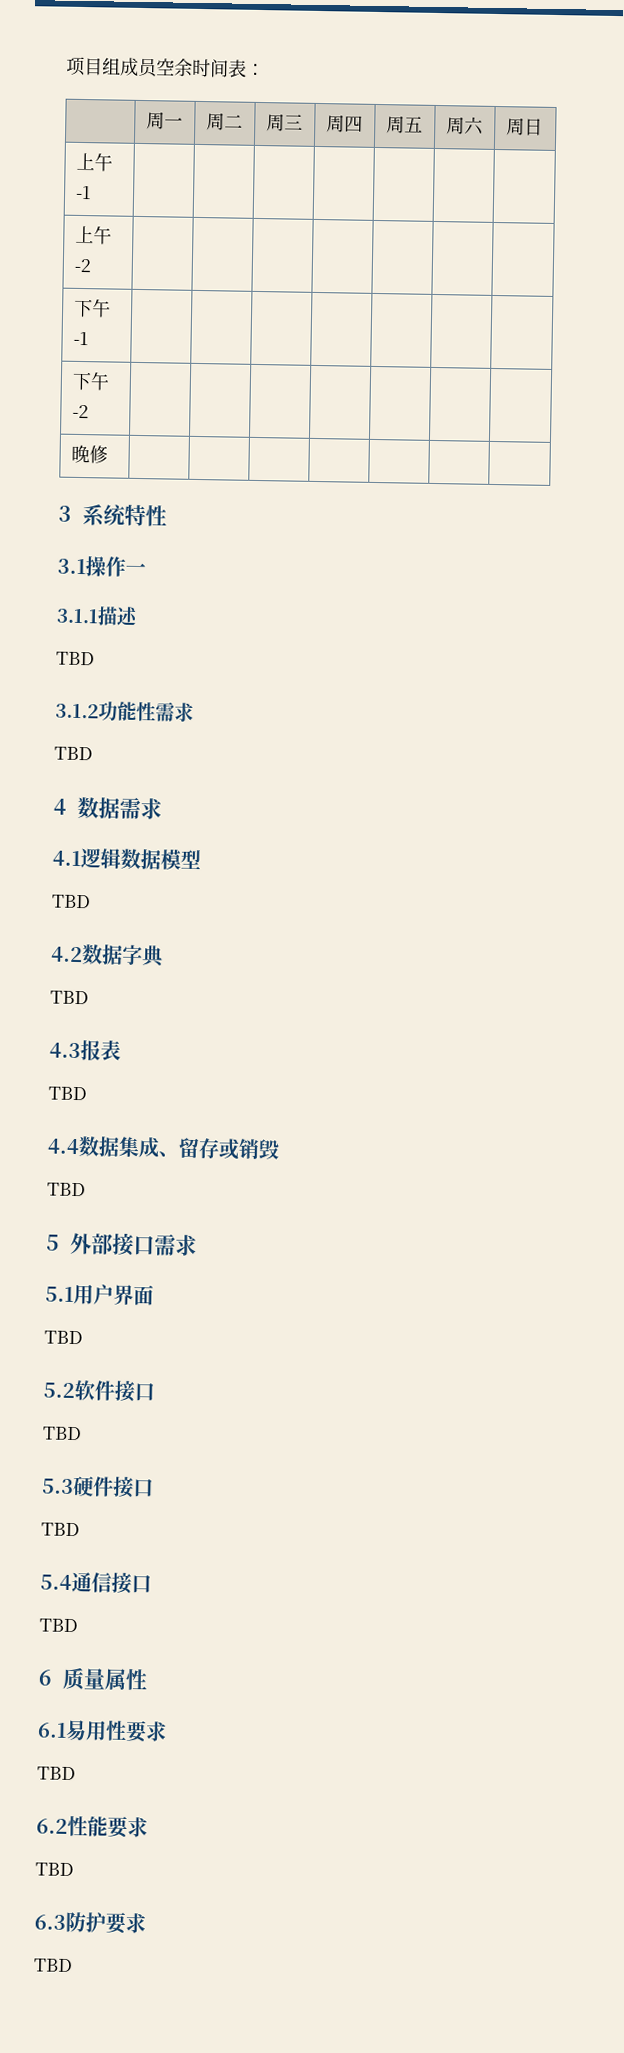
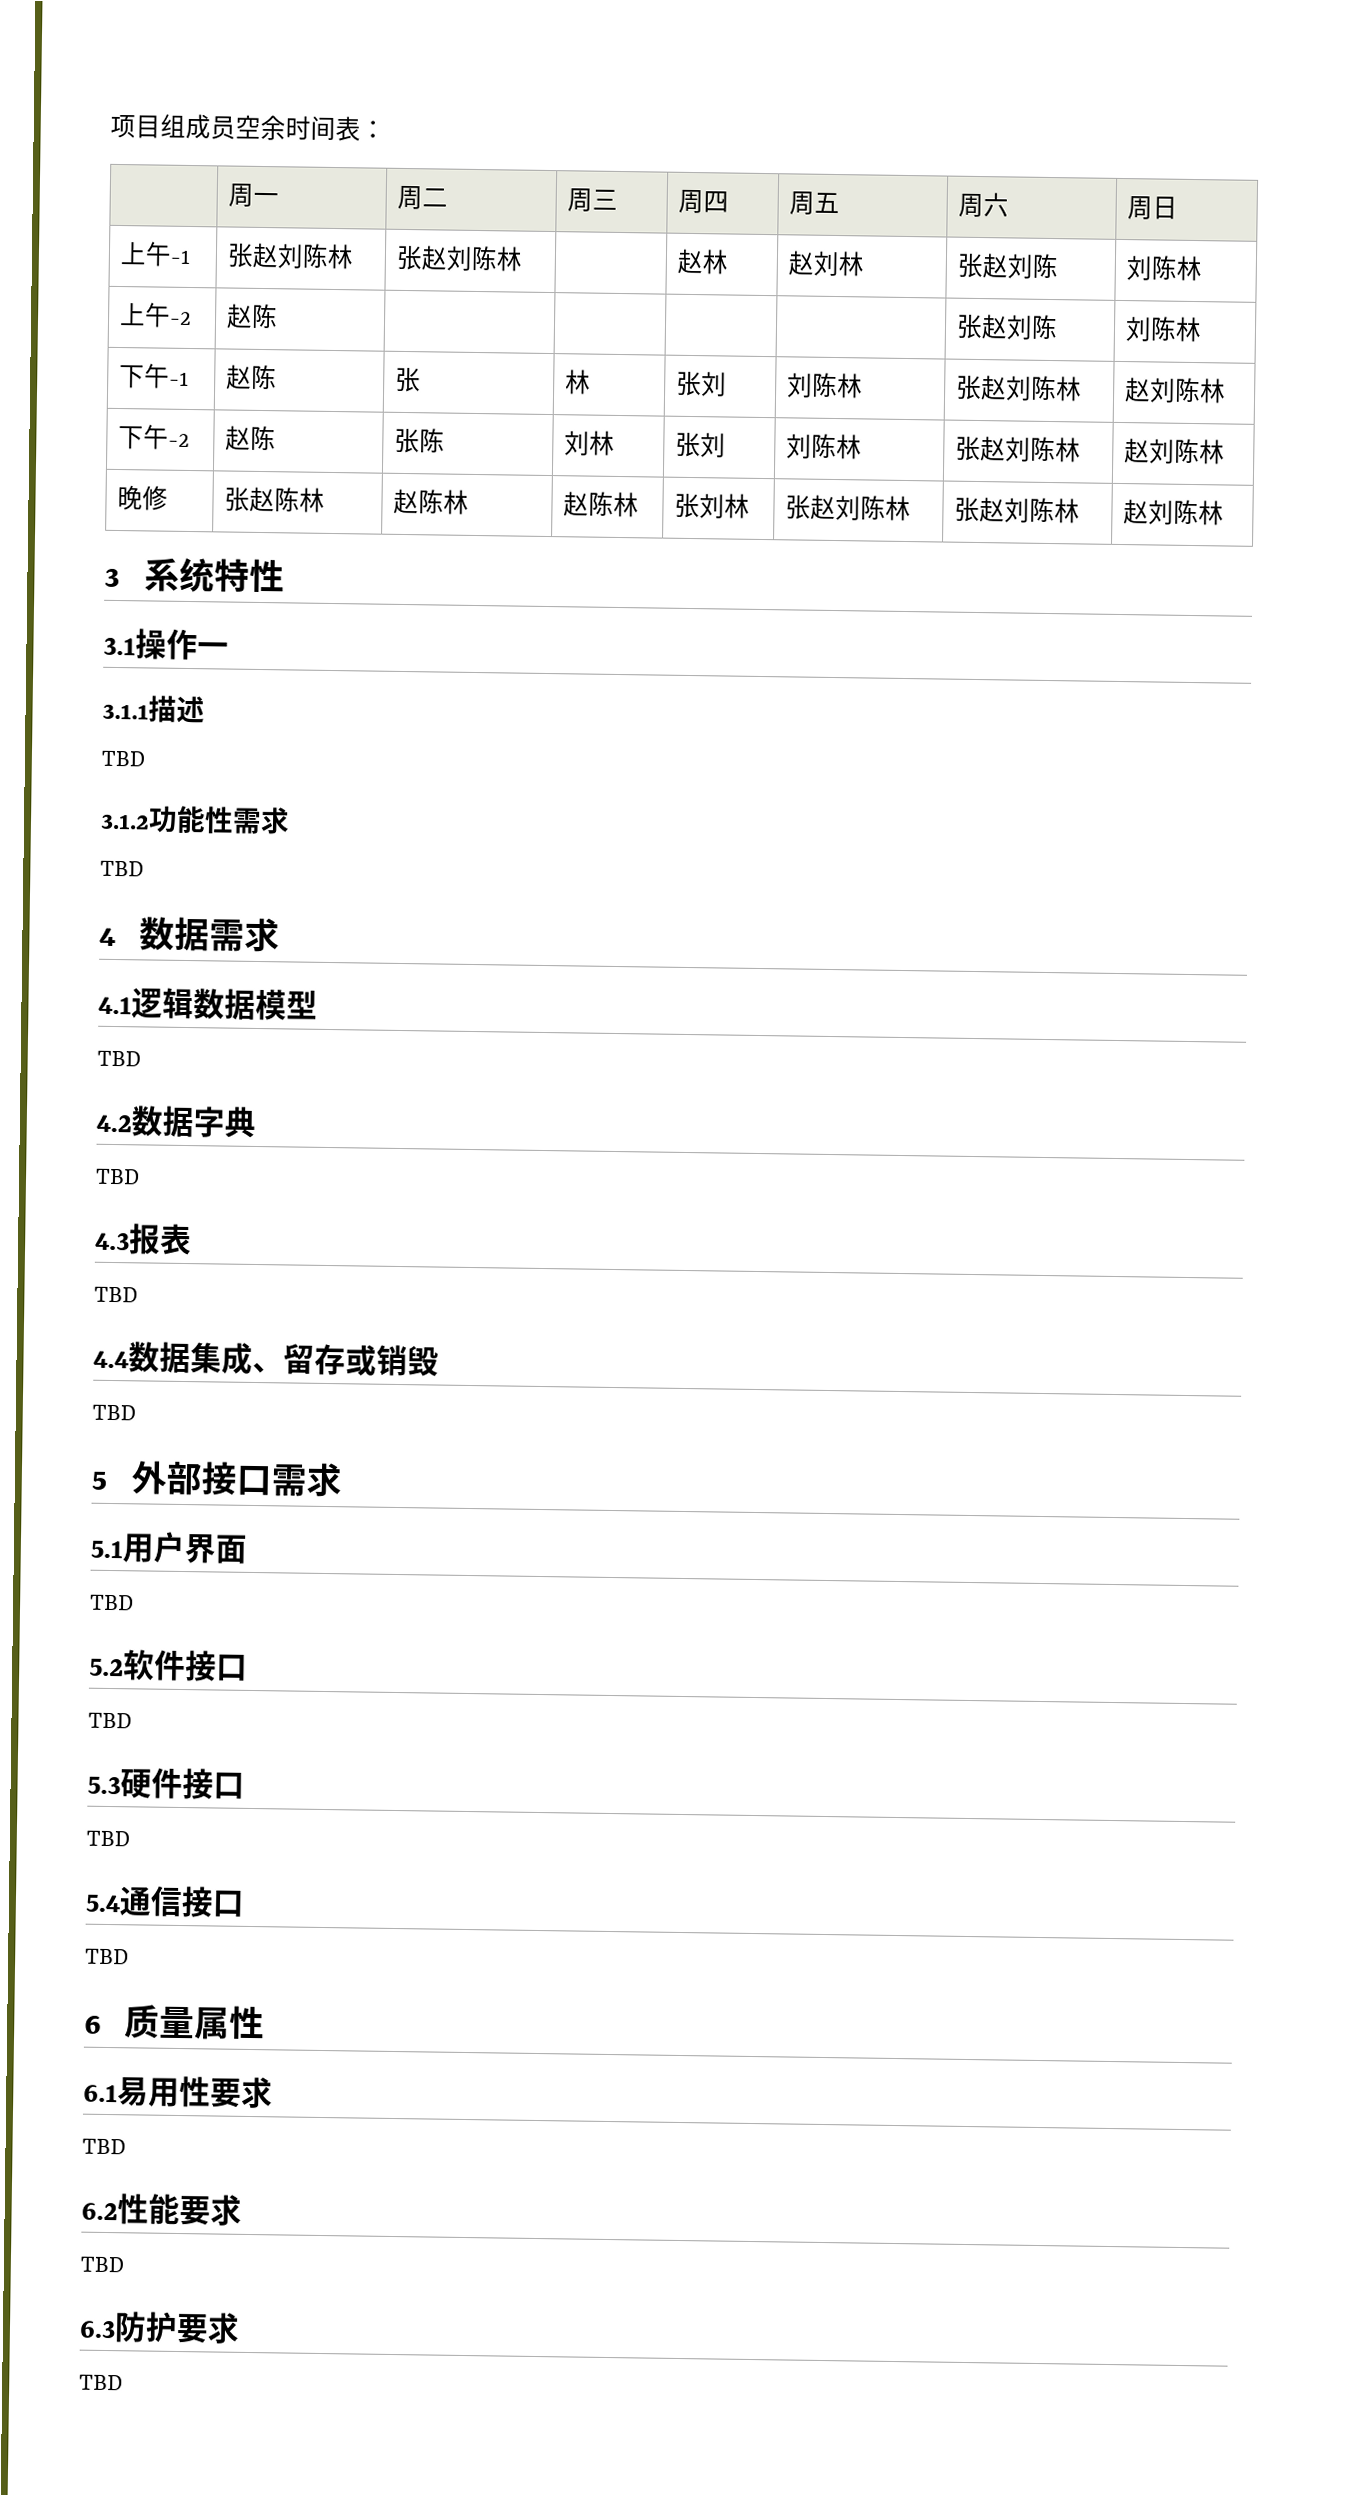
- 上午-1 | | | | | | |
- 上午-2 | | | | | | |
- 下午-1 | | | | | | |
- 下午-2 | | | | | | |
- 晚修 | | | | | | |
+ 上午-1 | 张赵刘陈林 | 张赵刘陈林 | | 赵林 | 赵刘林 | 张赵刘陈 | 刘陈林
+ 上午-2 | 赵陈 | | | | | 张赵刘陈 | 刘陈林
+ 下午-1 | 赵陈 | 张 | 林 | 张刘 | 刘陈林 | 张赵刘陈林 | 赵刘陈林
+ 下午-2 | 赵陈 | 张陈 | 刘林 | 张刘 | 刘陈林 | 张赵刘陈林 | 赵刘陈林
+ 晚修 | 张赵陈林 | 赵陈林 | 赵陈林 | 张刘林 | 张赵刘陈林 | 张赵刘陈林 | 赵刘陈林

